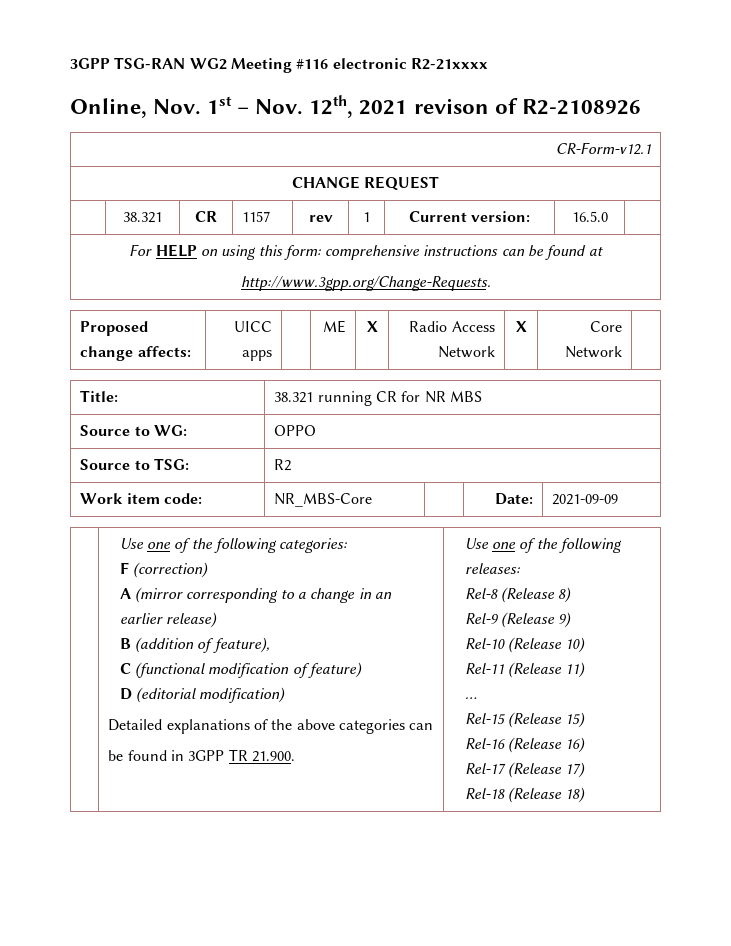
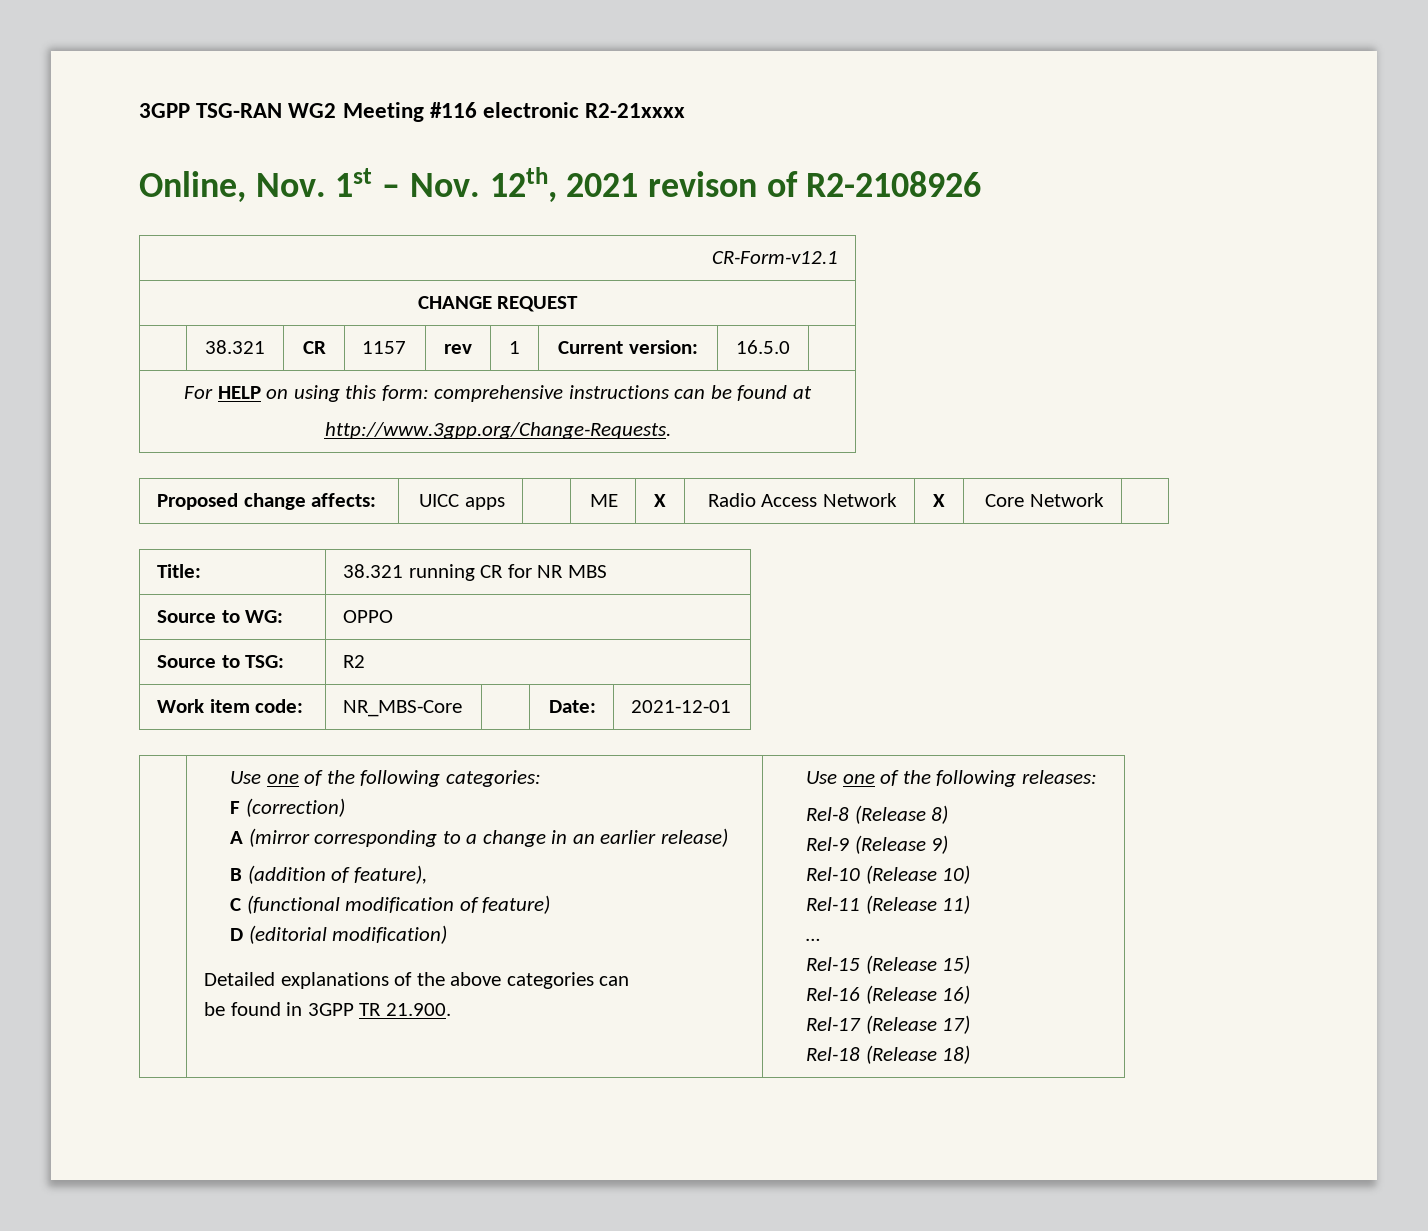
- Work item code: | NR_MBS-Core | | Date: | 2021-09-09
+ Work item code: | NR_MBS-Core | | Date: | 2021-12-01

